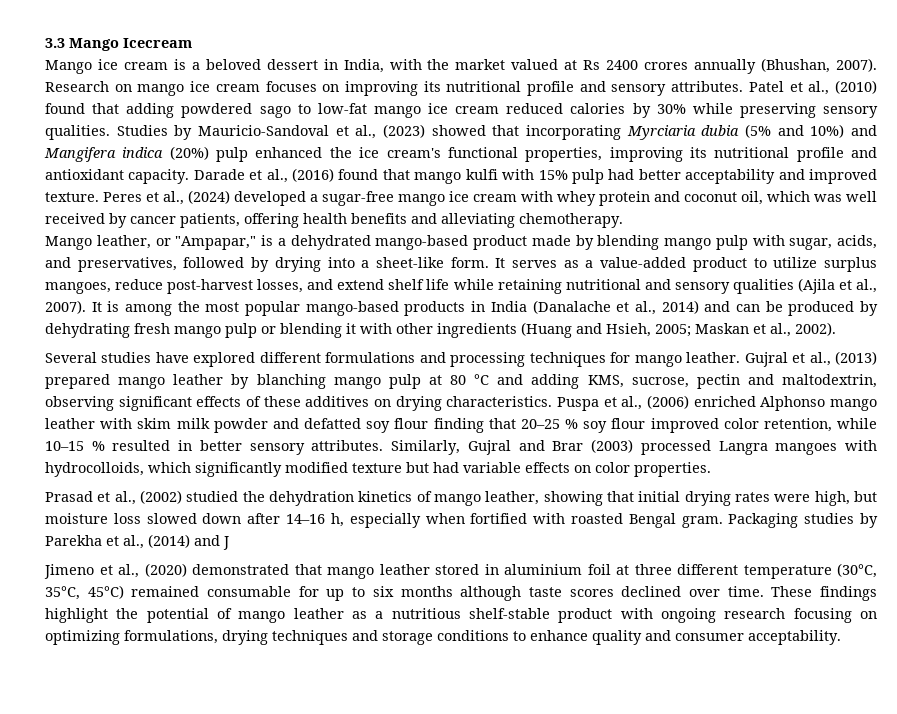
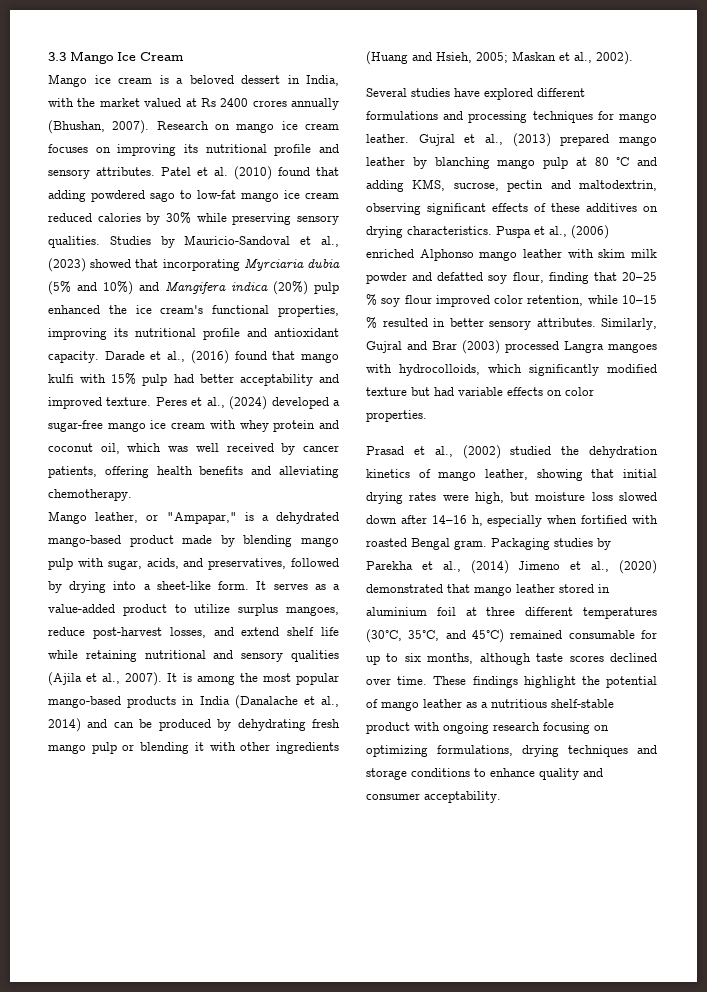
- 3.3 Mango Icecream
+ 3.3 Mango Ice Cream
- Patel et al., (2010) found that adding powdered sago to low-fat mango ice cream reduced calories by 30% while preserving sensory qualities.
+ Patel et al. (2010) found that adding powdered sago to low-fat mango ice cream reduced calories by 30% while preserving sensory qualities.
- Puspa et al., (2006) enriched Alphonso mango leather with skim milk powder and defatted soy flour finding that 20–25 % soy flour improved color retention, while 10–15 % resulted in better sensory attributes.
+ Puspa et al., (2006) enriched Alphonso mango leather with skim milk powder and defatted soy flour, finding that 20–25 % soy flour improved color retention, while 10–15 % resulted in better sensory attributes.
- Packaging studies by Parekha et al., (2014) and J
- Jimeno et al., (2020) demonstrated that mango leather stored in aluminium foil at three different temperature (30°C, 35°C, 45°C) remained consumable for up to six months although taste scores declined over time.
+ Packaging studies by Parekha et al., (2014) Jimeno et al., (2020) demonstrated that mango leather stored in aluminium foil at three different temperatures (30°C, 35°C, and 45°C) remained consumable for up to six months, although taste scores declined over time.

